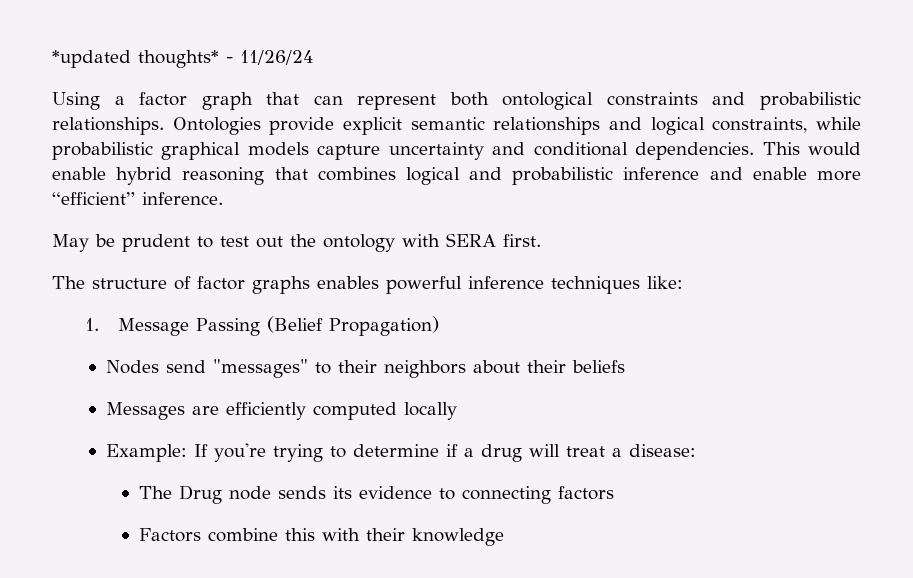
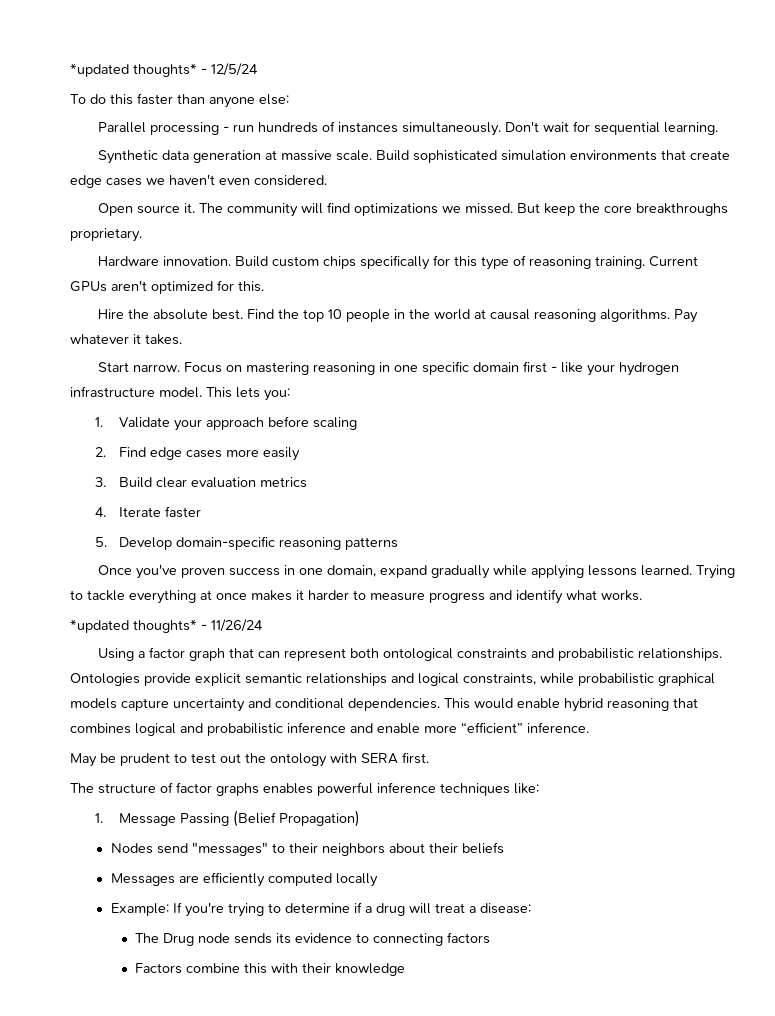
+ *updated thoughts* - 12/5/24
+ To do this faster than anyone else:
+ Parallel processing - run hundreds of instances simultaneously. Don't wait for sequential learning.
+ Synthetic data generation at massive scale. Build sophisticated simulation environments that create edge cases we haven't even considered.
+ Open source it. The community will find optimizations we missed. But keep the core breakthroughs proprietary.
+ Hardware innovation. Build custom chips specifically for this type of reasoning training. Current GPUs aren't optimized for this.
+ Hire the absolute best. Find the top 10 people in the world at causal reasoning algorithms. Pay whatever it takes.
+ Start narrow. Focus on mastering reasoning in one specific domain first - like your hydrogen infrastructure model. This lets you:
+ 1. Validate your approach before scaling
+ 2. Find edge cases more easily
+ 3. Build clear evaluation metrics
+ 4. Iterate faster
+ 5. Develop domain-specific reasoning patterns
+ Once you've proven success in one domain, expand gradually while applying lessons learned. Trying to tackle everything at once makes it harder to measure progress and identify what works.

